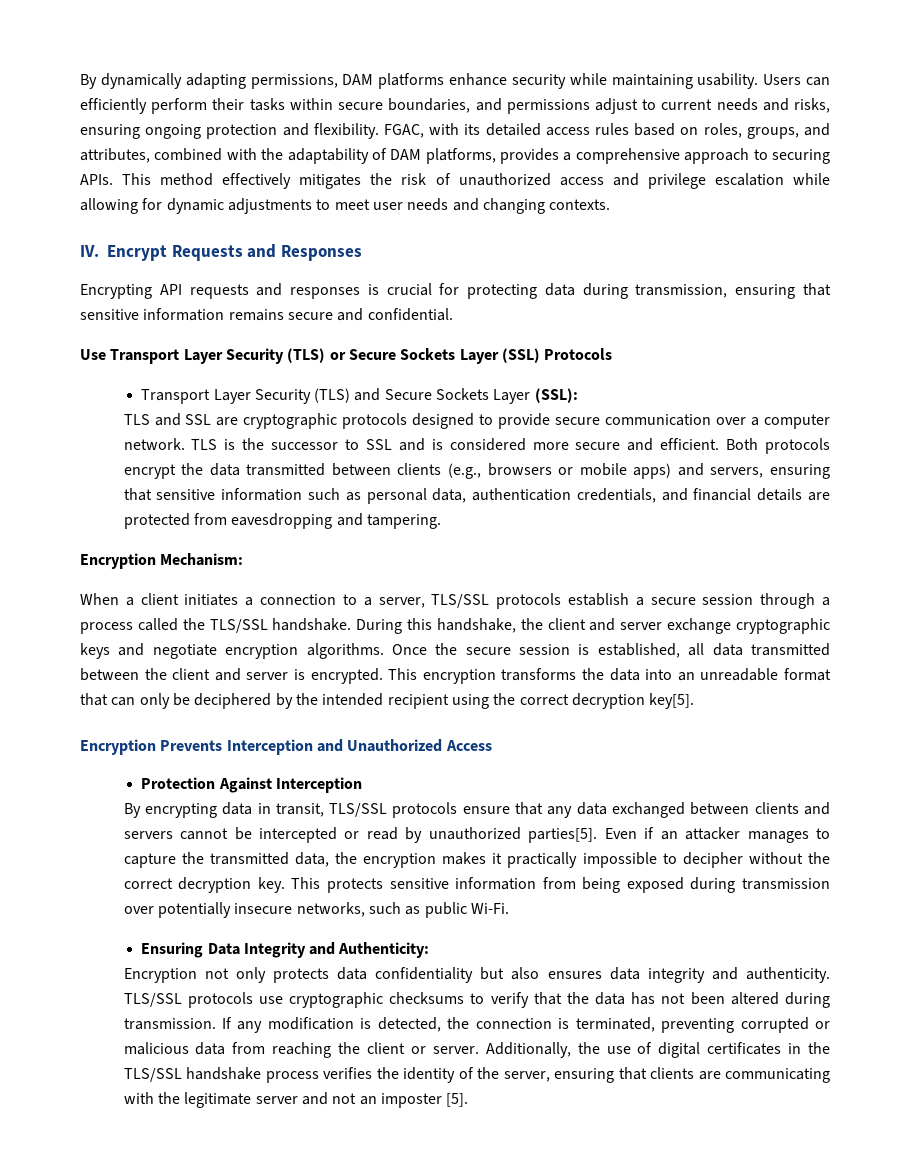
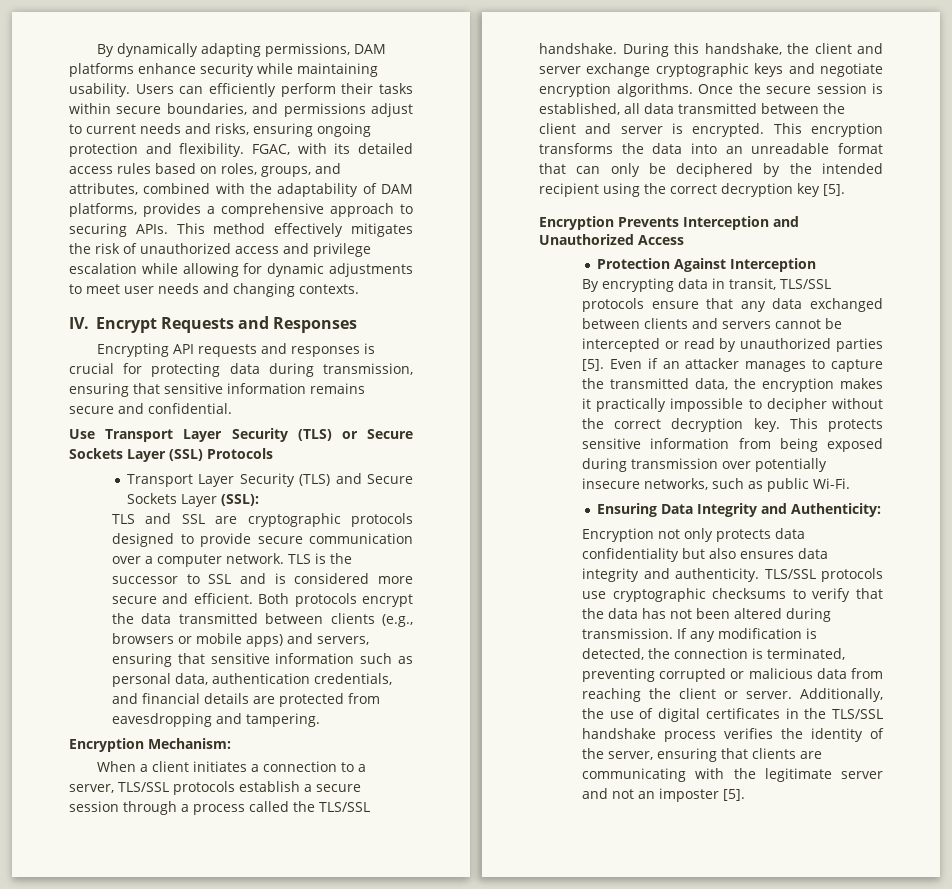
- This encryption transforms the data into an unreadable format that can only be deciphered by the intended recipient using the correct decryption key[5].
+ This encryption transforms the data into an unreadable format that can only be deciphered by the intended recipient using the correct decryption key [5].
- By encrypting data in transit, TLS/SSL protocols ensure that any data exchanged between clients and servers cannot be intercepted or read by unauthorized parties[5].
+ By encrypting data in transit, TLS/SSL protocols ensure that any data exchanged between clients and servers cannot be intercepted or read by unauthorized parties [5].

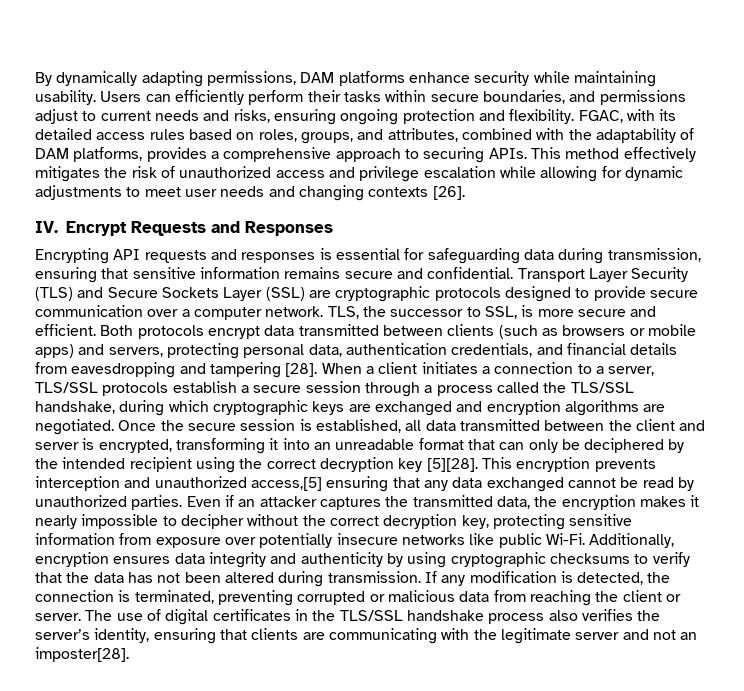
- This method effectively mitigates the risk of unauthorized access and privilege escalation while allowing for dynamic adjustments to meet user needs and changing contexts.
+ This method effectively mitigates the risk of unauthorized access and privilege escalation while allowing for dynamic adjustments to meet user needs and changing contexts [26].
- Encrypting API requests and responses is crucial for protecting data during transmission, ensuring that sensitive information remains secure and confidential.
- Use Transport Layer Security (TLS) or Secure Sockets Layer (SSL) Protocols
- Transport Layer Security (TLS) and Secure Sockets Layer (SSL):
- TLS and SSL are cryptographic protocols designed to provide secure communication over a computer network.
+ Encrypting API requests and responses is essential for safeguarding data during transmission, ensuring that sensitive information remains secure and confidential. Transport Layer Security (TLS) and Secure Sockets Layer (SSL) are cryptographic protocols designed to provide secure communication over a computer network.
- TLS is the successor to SSL and is considered more secure and efficient.
+ TLS, the successor to SSL, is more secure and efficient.
- Both protocols encrypt the data transmitted between clients (e.g., browsers or mobile apps) and servers, ensuring that sensitive information such as personal data, authentication credentials, and financial details are protected from eavesdropping and tampering.
- Encryption Mechanism:
- When a client initiates a connection to a server, TLS/SSL protocols establish a secure session through a process called the TLS/SSL handshake. During this handshake, the client and server exchange cryptographic keys and negotiate encryption algorithms.
+ Both protocols encrypt data transmitted between clients (such as browsers or mobile apps) and servers, protecting personal data, authentication credentials, and financial details from eavesdropping and tampering [28]. When a client initiates a connection to a server, TLS/SSL protocols establish a secure session through a process called the TLS/SSL handshake, during which cryptographic keys are exchanged and encryption algorithms are negotiated.
- Once the secure session is established, all data transmitted between the client and server is encrypted. This encryption transforms the data into an unreadable format that can only be deciphered by the intended recipient using the correct decryption key [5].
- Encryption Prevents Interception and Unauthorized Access
- Protection Against Interception
- By encrypting data in transit, TLS/SSL protocols ensure that any data exchanged between clients and servers cannot be intercepted or read by unauthorized parties [5].
+ Once the secure session is established, all data transmitted between the client and server is encrypted, transforming it into an unreadable format that can only be deciphered by the intended recipient using the correct decryption key [5][28]. This encryption prevents interception and unauthorized access,[5] ensuring that any data exchanged cannot be read by unauthorized parties.
- Even if an attacker manages to capture the transmitted data, the encryption makes it practically impossible to decipher without the correct decryption key. This protects sensitive information from being exposed during transmission over potentially insecure networks, such as public Wi-Fi.
- Ensuring Data Integrity and Authenticity:
- Encryption not only protects data confidentiality but also ensures data integrity and authenticity. TLS/SSL protocols use cryptographic checksums to verify that the data has not been altered during transmission.
+ Even if an attacker captures the transmitted data, the encryption makes it nearly impossible to decipher without the correct decryption key, protecting sensitive information from exposure over potentially insecure networks like public Wi-Fi. Additionally, encryption ensures data integrity and authenticity by using cryptographic checksums to verify that the data has not been altered during transmission.
- Additionally, the use of digital certificates in the TLS/SSL handshake process verifies the identity of the server, ensuring that clients are communicating with the legitimate server and not an imposter [5].
+ The use of digital certificates in the TLS/SSL handshake process also verifies the server’s identity, ensuring that clients are communicating with the legitimate server and not an imposter[28].

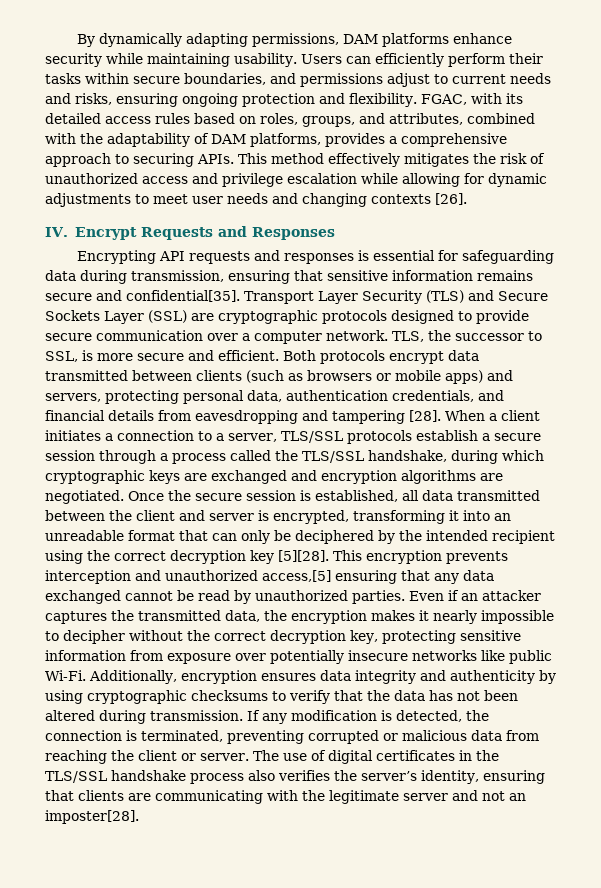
- Encrypting API requests and responses is essential for safeguarding data during transmission, ensuring that sensitive information remains secure and confidential.
+ Encrypting API requests and responses is essential for safeguarding data during transmission, ensuring that sensitive information remains secure and confidential[35].

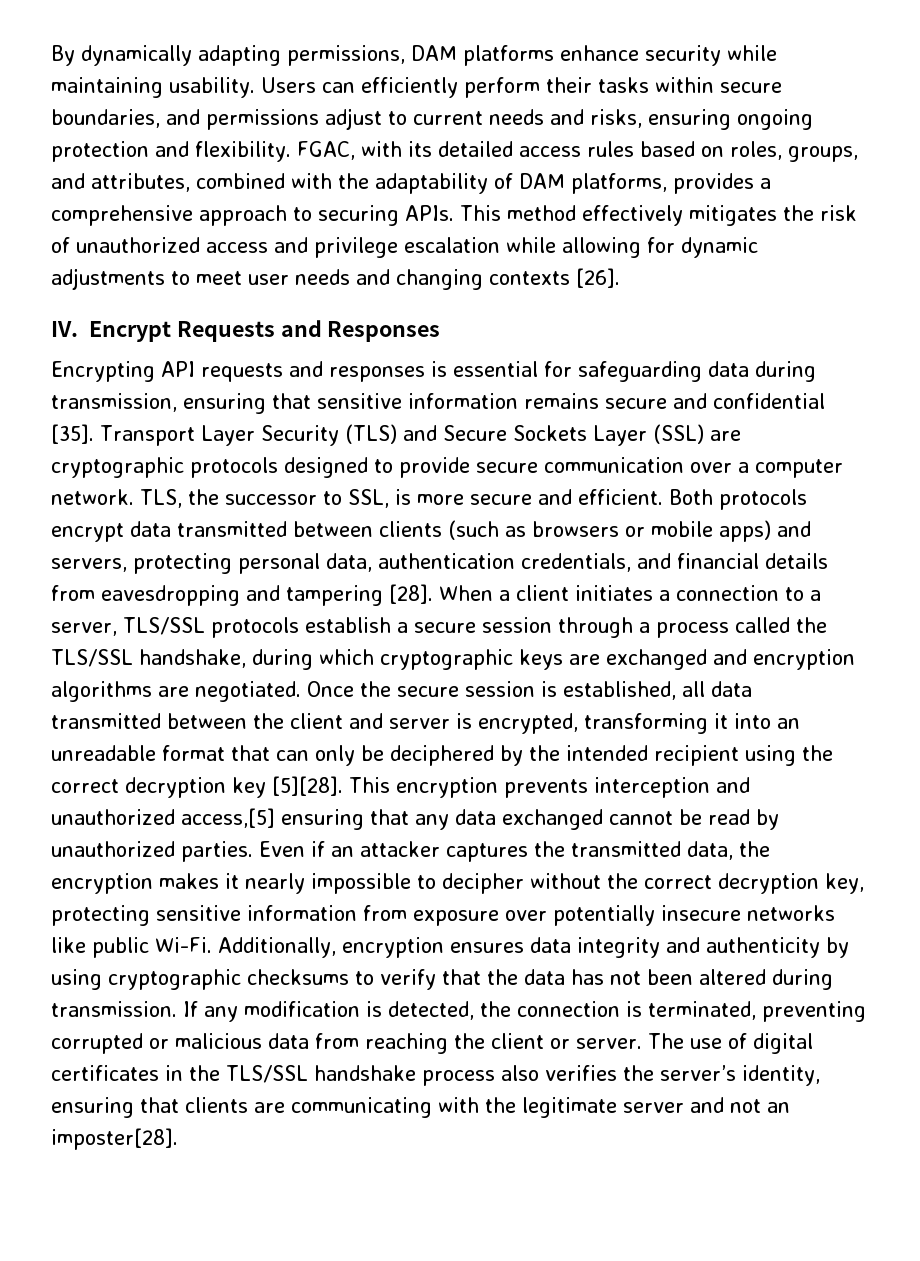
- Encrypting API requests and responses is essential for safeguarding data during transmission, ensuring that sensitive information remains secure and confidential[35].
+ Encrypting API requests and responses is essential for safeguarding data during transmission, ensuring that sensitive information remains secure and confidential [35].

